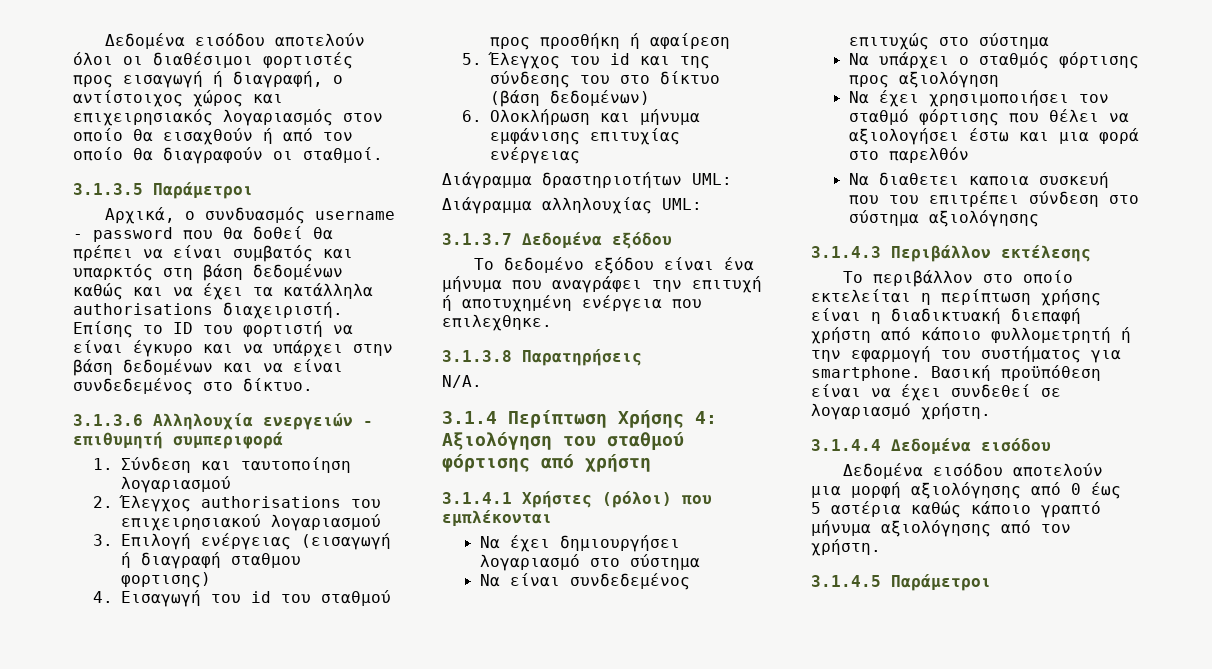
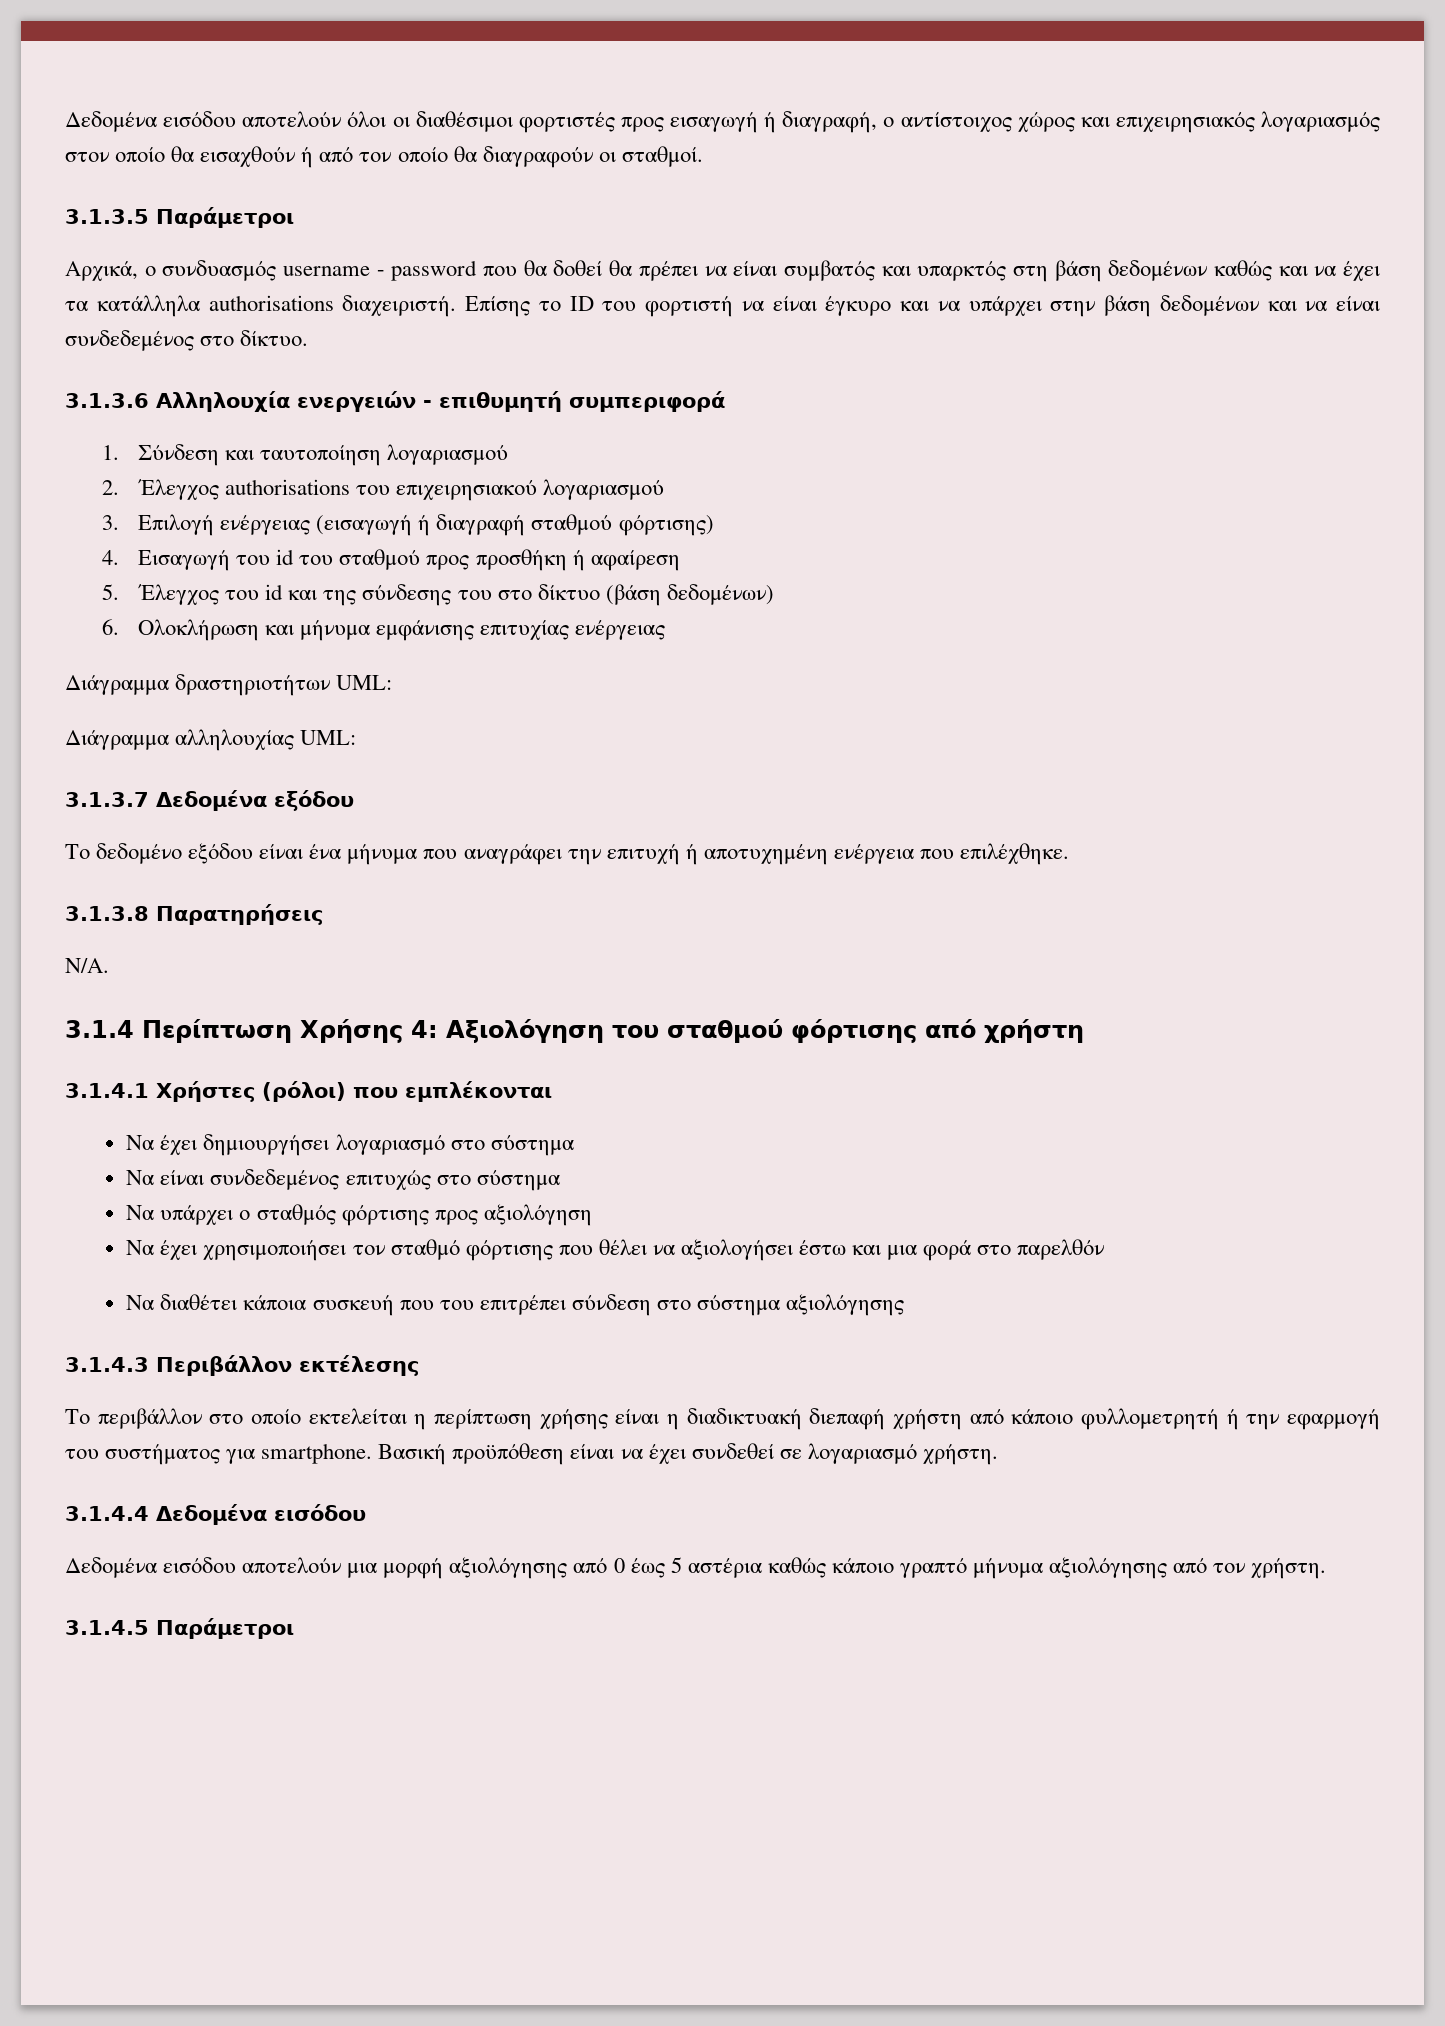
- 3. Επιλογή ενέργειας (εισαγωγή ή διαγραφή σταθμου φορτισης)
+ 3. Επιλογή ενέργειας (εισαγωγή ή διαγραφή σταθμού φόρτισης)
- Το δεδομένο εξόδου είναι ένα μήνυμα που αναγράφει την επιτυχή ή αποτυχημένη ενέργεια που επιλεχθηκε.
+ Το δεδομένο εξόδου είναι ένα μήνυμα που αναγράφει την επιτυχή ή αποτυχημένη ενέργεια που επιλέχθηκε.
- Να διαθετει καποια συσκευή που του επιτρέπει σύνδεση στο σύστημα αξιολόγησης
+ Να διαθέτει κάποια συσκευή που του επιτρέπει σύνδεση στο σύστημα αξιολόγησης

